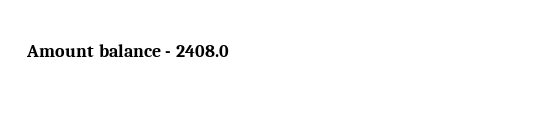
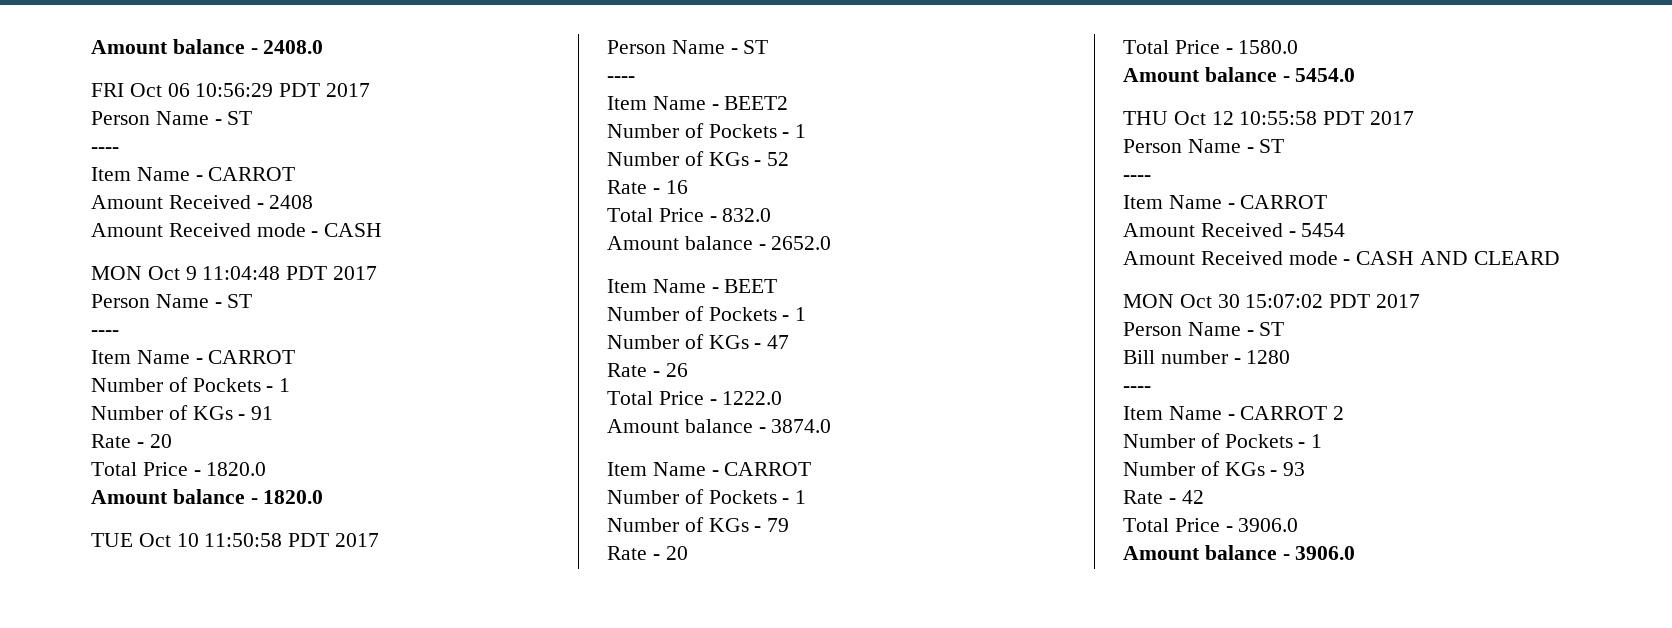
+ FRI Oct 06 10:56:29 PDT 2017
+ Person Name - ST
+ ----
+ Item Name - CARROT
+ Amount Received - 2408
+ Amount Received mode - CASH
+ MON Oct 9 11:04:48 PDT 2017
+ Person Name - ST
+ ----
+ Item Name - CARROT
+ Number of Pockets - 1
+ Number of KGs - 91
+ Rate - 20
+ Total Price - 1820.0
+ Amount balance - 1820.0
+ TUE Oct 10 11:50:58 PDT 2017
+ Person Name - ST
+ ----
+ Item Name - BEET2
+ Number of Pockets - 1
+ Number of KGs - 52
+ Rate - 16
+ Total Price - 832.0
+ Amount balance - 2652.0
+ Item Name - BEET
+ Number of Pockets - 1
+ Number of KGs - 47
+ Rate - 26
+ Total Price - 1222.0
+ Amount balance - 3874.0
+ Item Name - CARROT
+ Number of Pockets - 1
+ Number of KGs - 79
+ Rate - 20
+ Total Price - 1580.0
+ Amount balance - 5454.0
+ THU Oct 12 10:55:58 PDT 2017
+ Person Name - ST
+ ----
+ Item Name - CARROT
+ Amount Received - 5454
+ Amount Received mode - CASH AND CLEARD
+ MON Oct 30 15:07:02 PDT 2017
+ Person Name - ST
+ Bill number - 1280
+ ----
+ Item Name - CARROT 2
+ Number of Pockets - 1
+ Number of KGs - 93
+ Rate - 42
+ Total Price - 3906.0
+ Amount balance - 3906.0

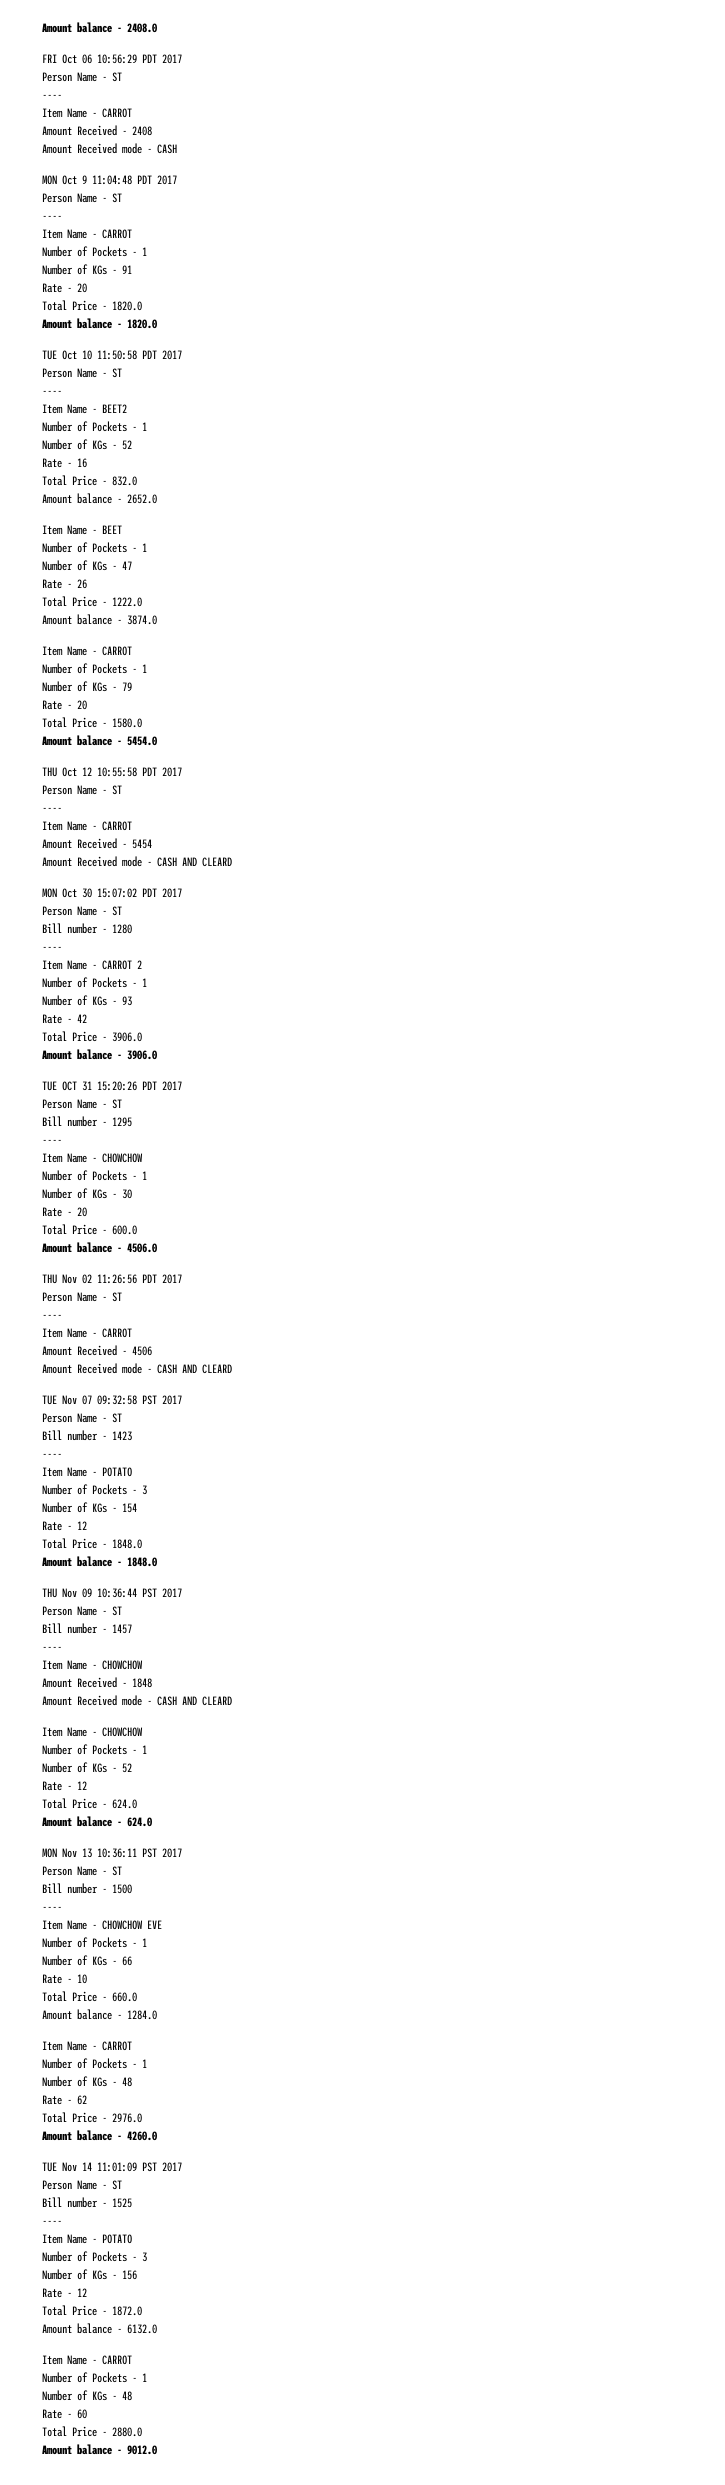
+ TUE OCT 31 15:20:26 PDT 2017
+ Person Name - ST
+ Bill number - 1295
+ ----
+ Item Name - CHOWCHOW
+ Number of Pockets - 1
+ Number of KGs - 30
+ Rate - 20
+ Total Price - 600.0
+ Amount balance - 4506.0
+ THU Nov 02 11:26:56 PDT 2017
+ Person Name - ST
+ ----
+ Item Name - CARROT
+ Amount Received - 4506
+ Amount Received mode - CASH AND CLEARD
+ TUE Nov 07 09:32:58 PST 2017
+ Person Name - ST
+ Bill number - 1423
+ ----
+ Item Name - POTATO
+ Number of Pockets - 3
+ Number of KGs - 154
+ Rate - 12
+ Total Price - 1848.0
+ Amount balance - 1848.0
+ THU Nov 09 10:36:44 PST 2017
+ Person Name - ST
+ Bill number - 1457
+ ----
+ Item Name - CHOWCHOW
+ Amount Received - 1848
+ Amount Received mode - CASH AND CLEARD
+ Item Name - CHOWCHOW
+ Number of Pockets - 1
+ Number of KGs - 52
+ Rate - 12
+ Total Price - 624.0
+ Amount balance - 624.0
+ MON Nov 13 10:36:11 PST 2017
+ Person Name - ST
+ Bill number - 1500
+ ----
+ Item Name - CHOWCHOW EVE
+ Number of Pockets - 1
+ Number of KGs - 66
+ Rate - 10
+ Total Price - 660.0
+ Amount balance - 1284.0
+ Item Name - CARROT
+ Number of Pockets - 1
+ Number of KGs - 48
+ Rate - 62
+ Total Price - 2976.0
+ Amount balance - 4260.0
+ TUE Nov 14 11:01:09 PST 2017
+ Person Name - ST
+ Bill number - 1525
+ ----
+ Item Name - POTATO
+ Number of Pockets - 3
+ Number of KGs - 156
+ Rate - 12
+ Total Price - 1872.0
+ Amount balance - 6132.0
+ Item Name - CARROT
+ Number of Pockets - 1
+ Number of KGs - 48
+ Rate - 60
+ Total Price - 2880.0
+ Amount balance - 9012.0

